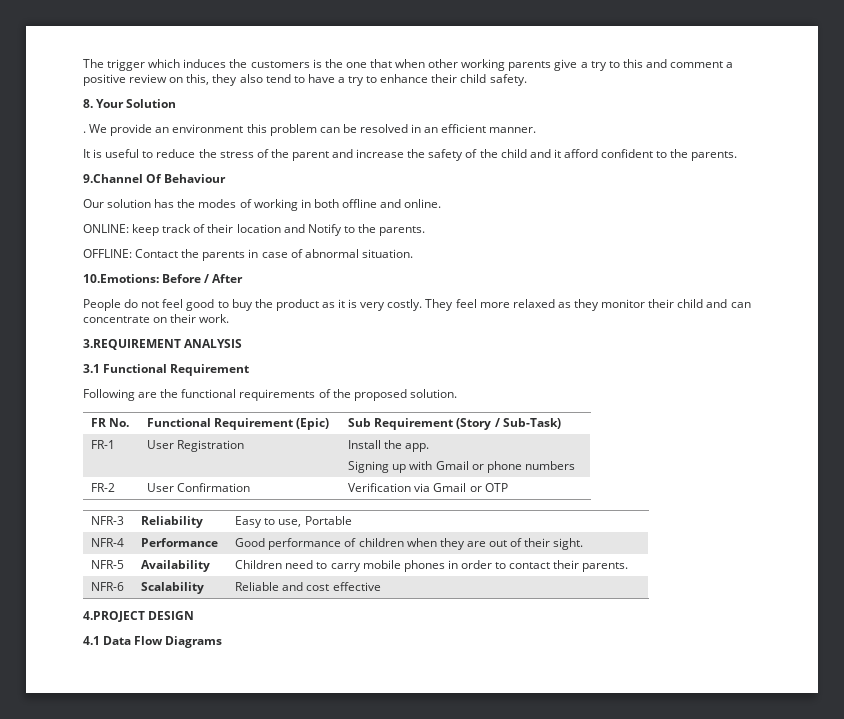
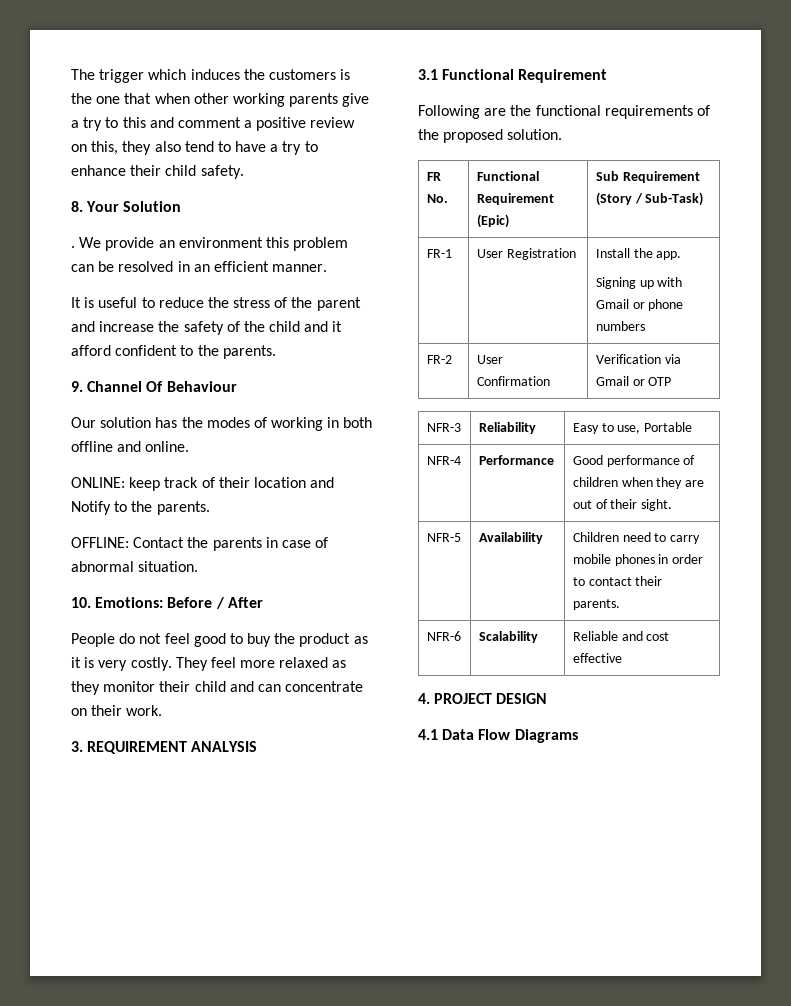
- 9.Channel Of Behaviour
+ 9. Channel Of Behaviour
- 10.Emotions: Before / After
+ 10. Emotions: Before / After
- 3.REQUIREMENT ANALYSIS
+ 3. REQUIREMENT ANALYSIS
- 4.PROJECT DESIGN
+ 4. PROJECT DESIGN

